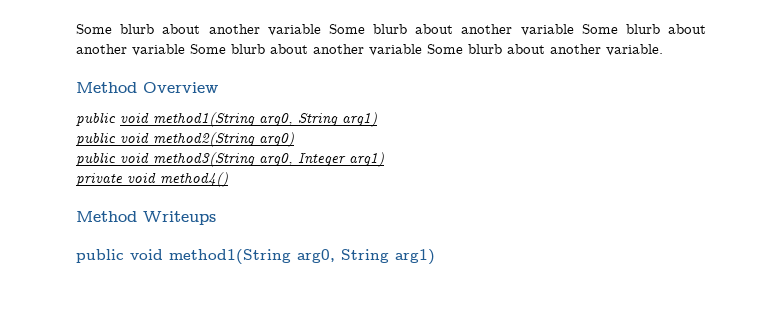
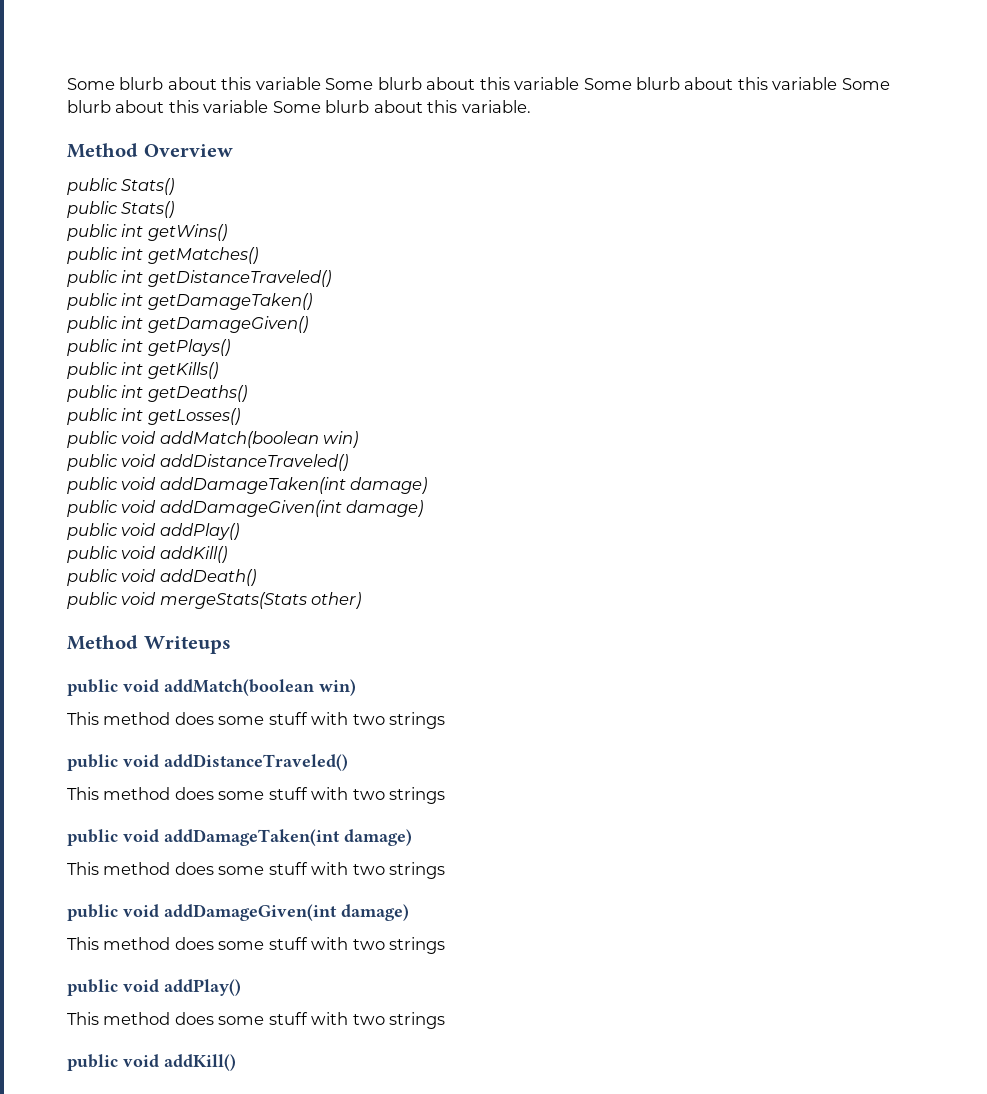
- Some blurb about another variable Some blurb about another variable Some blurb about another variable Some blurb about another variable Some blurb about another variable.
+ Some blurb about this variable Some blurb about this variable Some blurb about this variable Some blurb about this variable Some blurb about this variable.
  Method Overview
- public void method1(String arg0, String arg1)
- public void method2(String arg0)
- public void method3(String arg0, Integer arg1)
- private void method4()
+ public Stats()
+ public Stats()
+ public int getWins()
+ public int getMatches()
+ public int getDistanceTraveled()
+ public int getDamageTaken()
+ public int getDamageGiven()
+ public int getPlays()
+ public int getKills()
+ public int getDeaths()
+ public int getLosses()
+ public void addMatch(boolean win)
+ public void addDistanceTraveled()
+ public void addDamageTaken(int damage)
+ public void addDamageGiven(int damage)
+ public void addPlay()
+ public void addKill()
+ public void addDeath()
+ public void mergeStats(Stats other)
  Method Writeups
- public void method1(String arg0, String arg1)
+ public void addMatch(boolean win)
+ This method does some stuff with two strings
+ public void addDistanceTraveled()
+ This method does some stuff with two strings
+ public void addDamageTaken(int damage)
+ This method does some stuff with two strings
+ public void addDamageGiven(int damage)
+ This method does some stuff with two strings
+ public void addPlay()
+ This method does some stuff with two strings
+ public void addKill()

